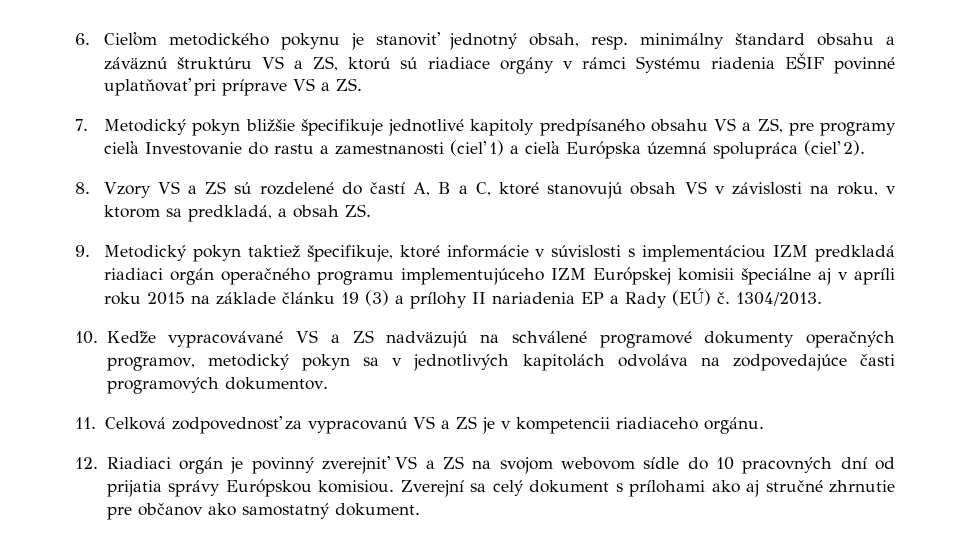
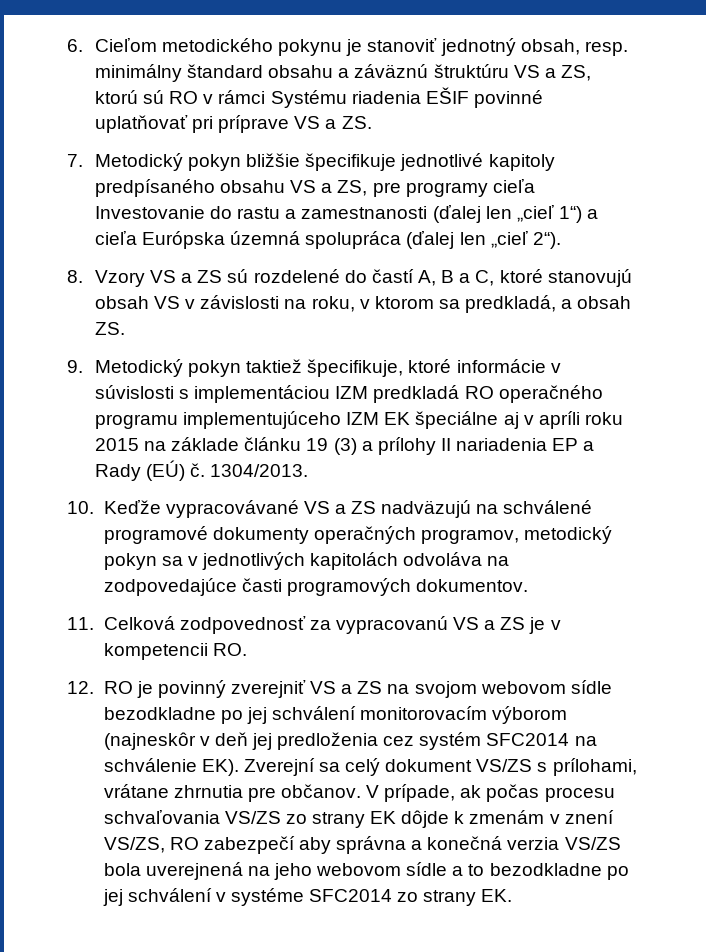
- 6. Cieľom metodického pokynu je stanoviť jednotný obsah, resp. minimálny štandard obsahu a záväznú štruktúru VS a ZS, ktorú sú riadiace orgány v rámci Systému riadenia EŠIF povinné uplatňovať pri príprave VS a ZS.
+ 6. Cieľom metodického pokynu je stanoviť jednotný obsah, resp. minimálny štandard obsahu a záväznú štruktúru VS a ZS, ktorú sú RO v rámci Systému riadenia EŠIF povinné uplatňovať pri príprave VS a ZS.
- 7. Metodický pokyn bližšie špecifikuje jednotlivé kapitoly predpísaného obsahu VS a ZS, pre programy cieľa Investovanie do rastu a zamestnanosti (cieľ 1) a cieľa Európska územná spolupráca (cieľ 2).
+ 7. Metodický pokyn bližšie špecifikuje jednotlivé kapitoly predpísaného obsahu VS a ZS, pre programy cieľa Investovanie do rastu a zamestnanosti (ďalej len „cieľ 1“) a cieľa Európska územná spolupráca (ďalej len „cieľ 2“).
- 9. Metodický pokyn taktiež špecifikuje, ktoré informácie v súvislosti s implementáciou IZM predkladá riadiaci orgán operačného programu implementujúceho IZM Európskej komisii špeciálne aj v apríli roku 2015 na základe článku 19 (3) a prílohy II nariadenia EP a Rady (EÚ) č.
+ 9. Metodický pokyn taktiež špecifikuje, ktoré informácie v súvislosti s implementáciou IZM predkladá RO operačného programu implementujúceho IZM EK špeciálne aj v apríli roku 2015 na základe článku 19 (3) a prílohy II nariadenia EP a Rady (EÚ) č.
- 11. Celková zodpovednosť za vypracovanú VS a ZS je v kompetencii riadiaceho orgánu.
+ 11. Celková zodpovednosť za vypracovanú VS a ZS je v kompetencii RO.
- 12. Riadiaci orgán je povinný zverejniť VS a ZS na svojom webovom sídle do 10 pracovných dní od prijatia správy Európskou komisiou. Zverejní sa celý dokument s prílohami ako aj stručné zhrnutie pre občanov ako samostatný dokument.
+ 12. RO je povinný zverejniť VS a ZS na svojom webovom sídle bezodkladne po jej schválení monitorovacím výborom (najneskôr v deň jej predloženia cez systém SFC2014 na schválenie EK). Zverejní sa celý dokument VS/ZS s prílohami, vrátane zhrnutia pre občanov. V prípade, ak počas procesu schvaľovania VS/ZS zo strany EK dôjde k zmenám v znení VS/ZS, RO zabezpečí aby správna a konečná verzia VS/ZS bola uverejnená na jeho webovom sídle a to bezodkladne po jej schválení v systéme SFC2014 zo strany EK.

